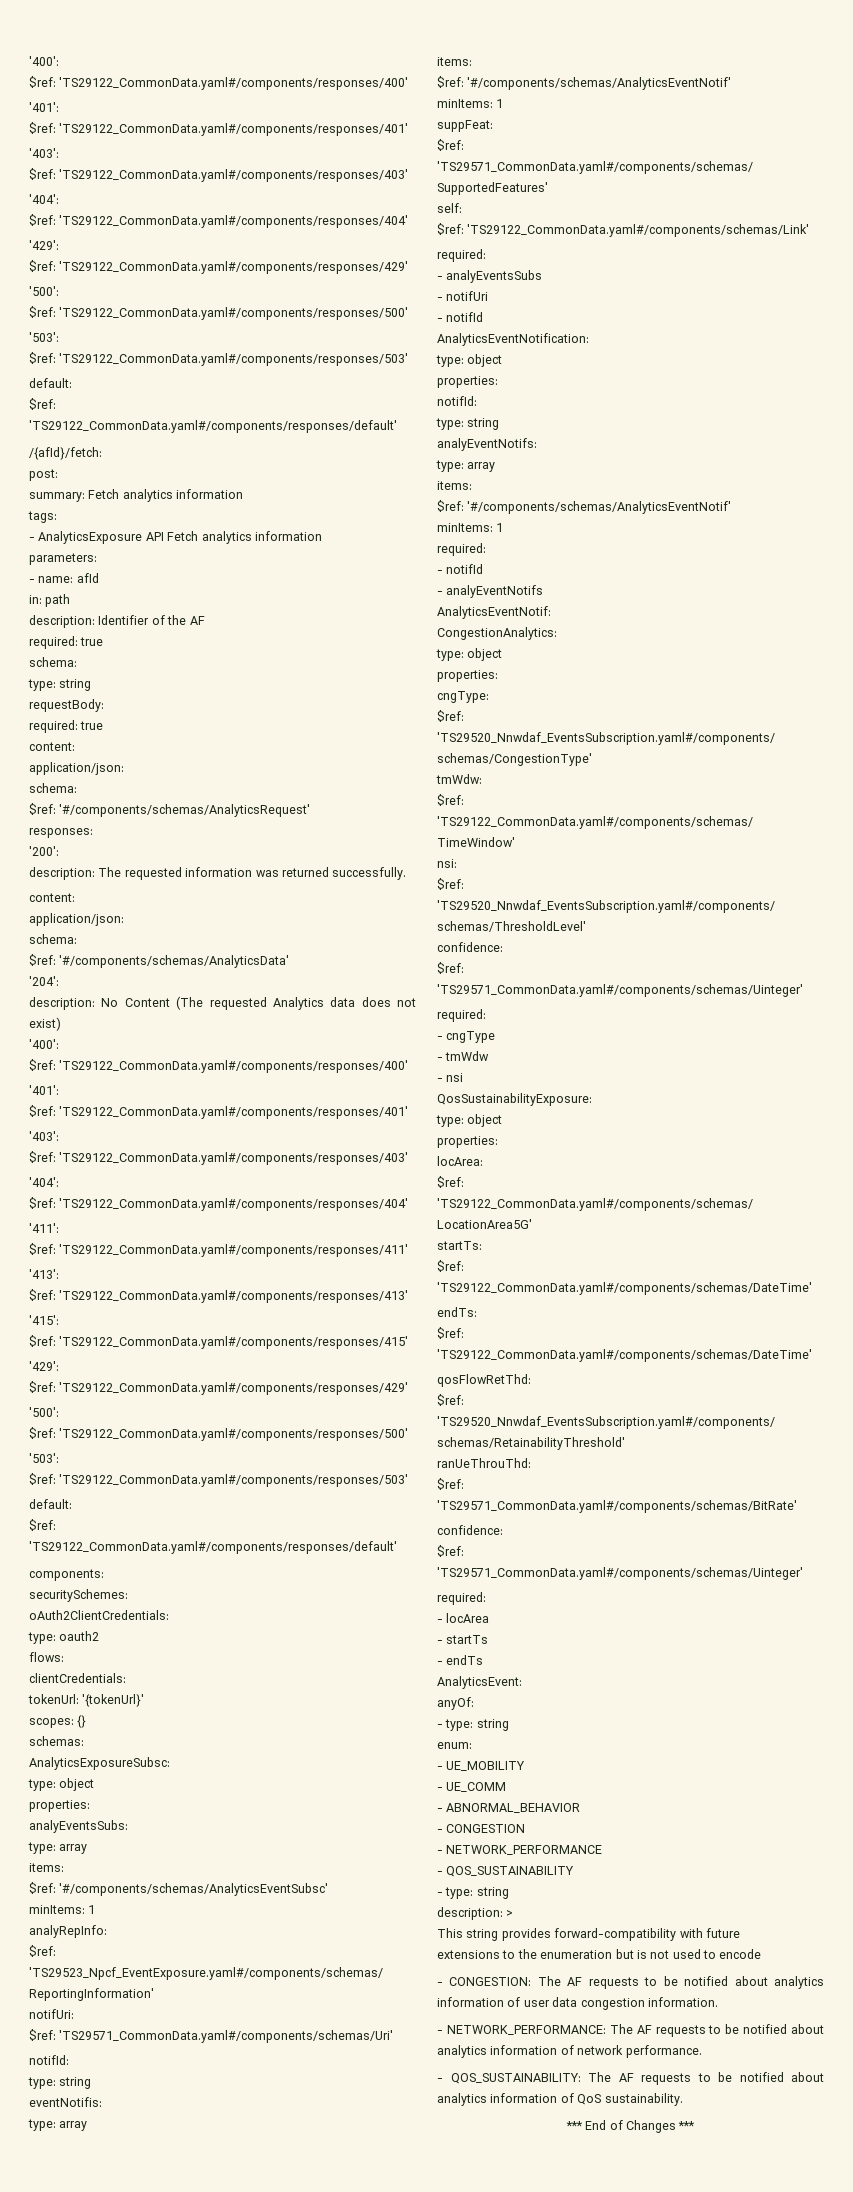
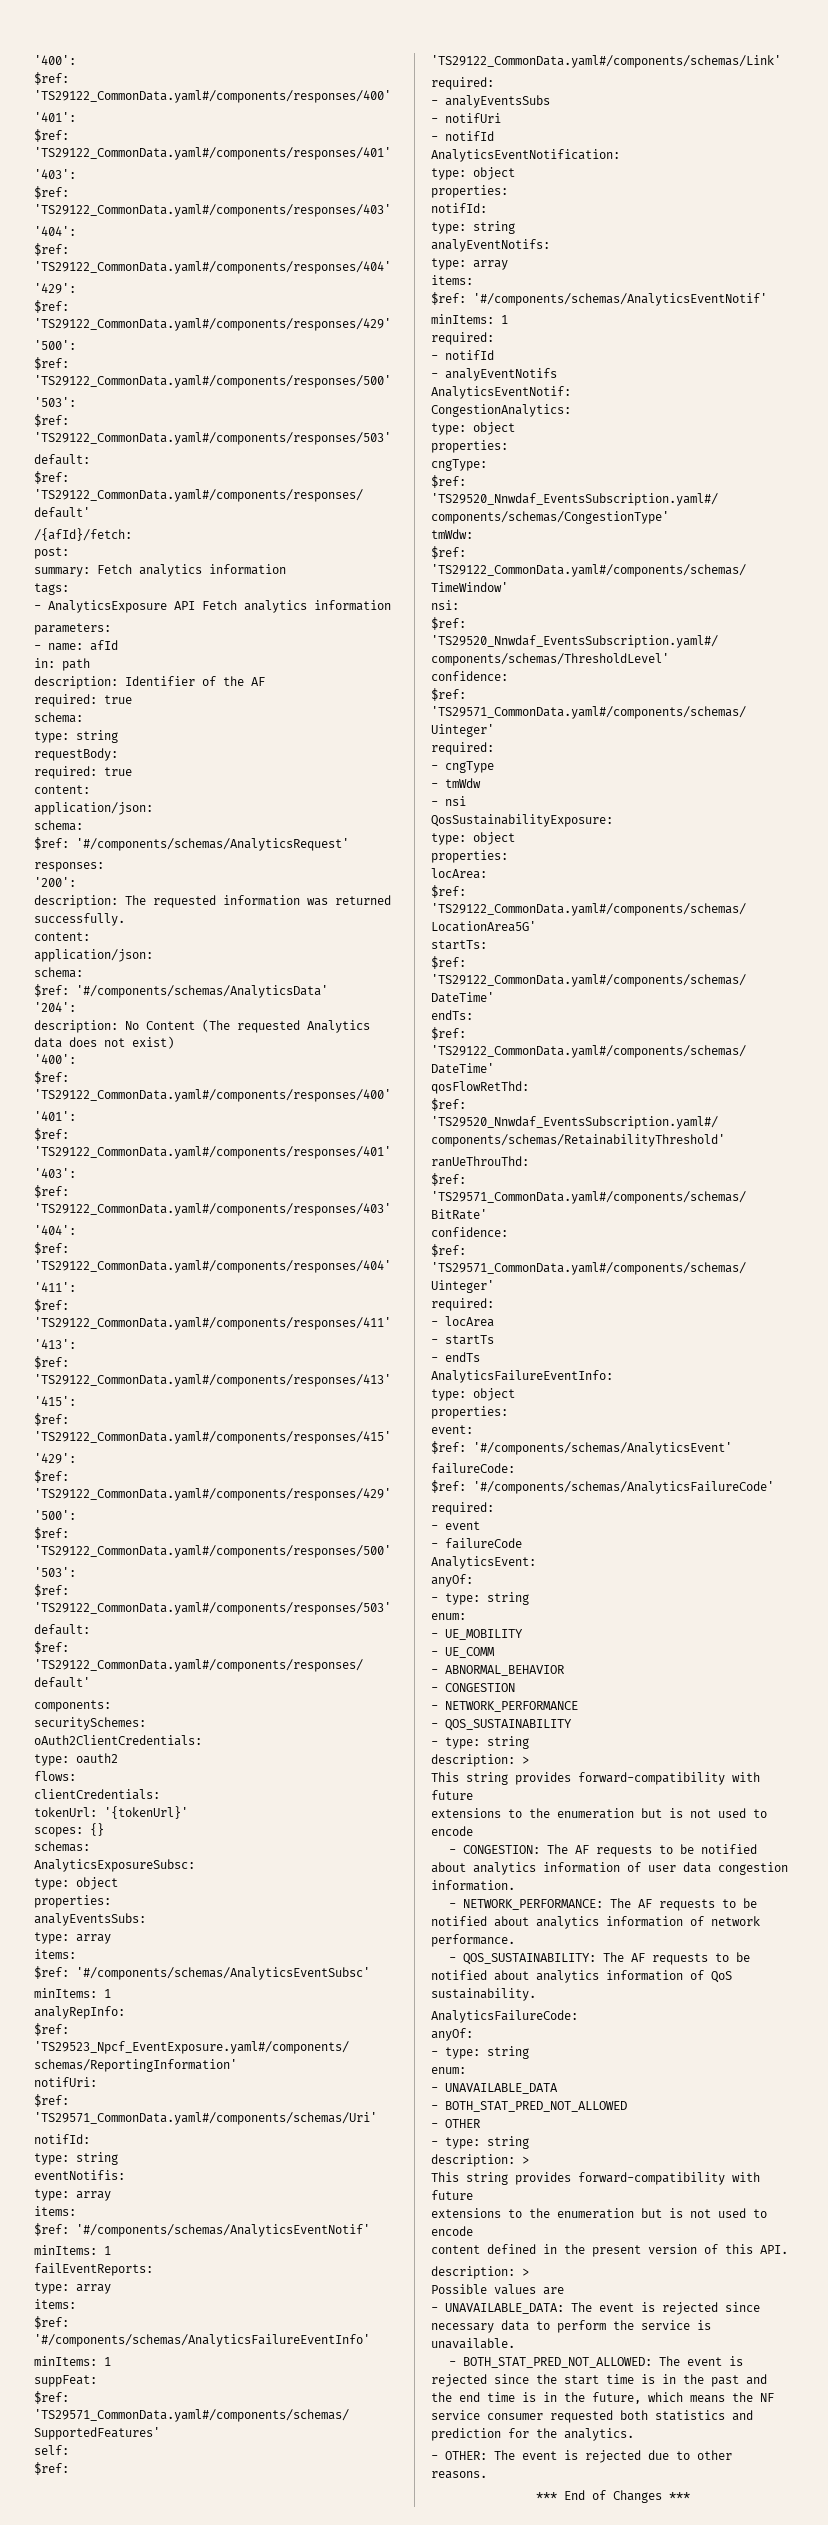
+ failEventReports:
+ type: array
+ items:
+ $ref: '#/components/schemas/AnalyticsFailureEventInfo'
+ minItems: 1
+ AnalyticsFailureEventInfo:
+ type: object
+ properties:
+ event:
+ $ref: '#/components/schemas/AnalyticsEvent'
+ failureCode:
+ $ref: '#/components/schemas/AnalyticsFailureCode'
+ required:
+ - event
+ - failureCode
+ AnalyticsFailureCode:
+ anyOf:
+ - type: string
+ enum:
+ - UNAVAILABLE_DATA
+ - BOTH_STAT_PRED_NOT_ALLOWED
+ - OTHER
+ - type: string
+ description: >
+ This string provides forward-compatibility with future
+ extensions to the enumeration but is not used to encode
+ content defined in the present version of this API.
+ description: >
+ Possible values are
+ - UNAVAILABLE_DATA: The event is rejected since necessary data to perform the service is unavailable.
+ - BOTH_STAT_PRED_NOT_ALLOWED: The event is rejected since the start time is in the past and the end time is in the future, which means the NF service consumer requested both statistics and prediction for the analytics.
+ - OTHER: The event is rejected due to other reasons.

